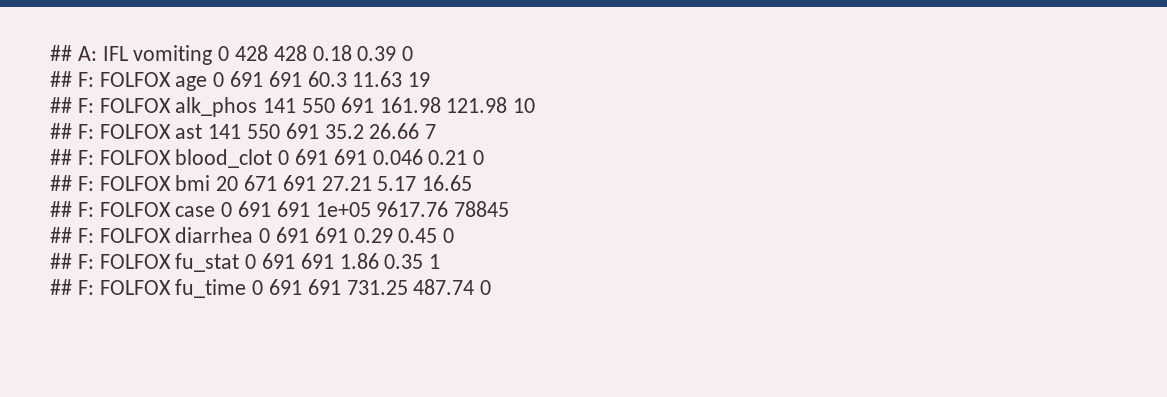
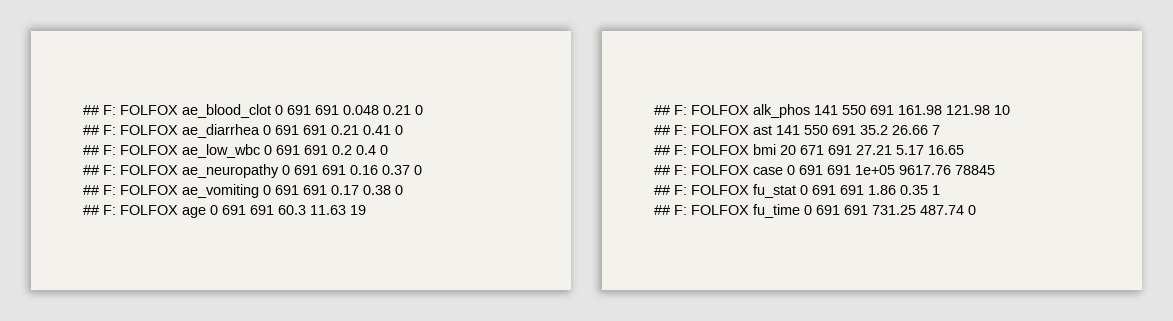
- ## A: IFL vomiting 0 428 428 0.18 0.39 0
+ ## F: FOLFOX ae_blood_clot 0 691 691 0.048 0.21 0
+ ## F: FOLFOX ae_diarrhea 0 691 691 0.21 0.41 0
+ ## F: FOLFOX ae_low_wbc 0 691 691 0.2 0.4 0
+ ## F: FOLFOX ae_neuropathy 0 691 691 0.16 0.37 0
+ ## F: FOLFOX ae_vomiting 0 691 691 0.17 0.38 0
- ## F: FOLFOX blood_clot 0 691 691 0.046 0.21 0
- ## F: FOLFOX diarrhea 0 691 691 0.29 0.45 0

